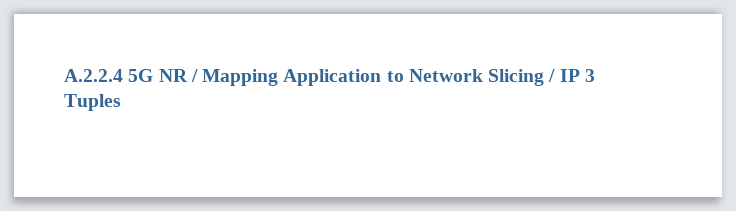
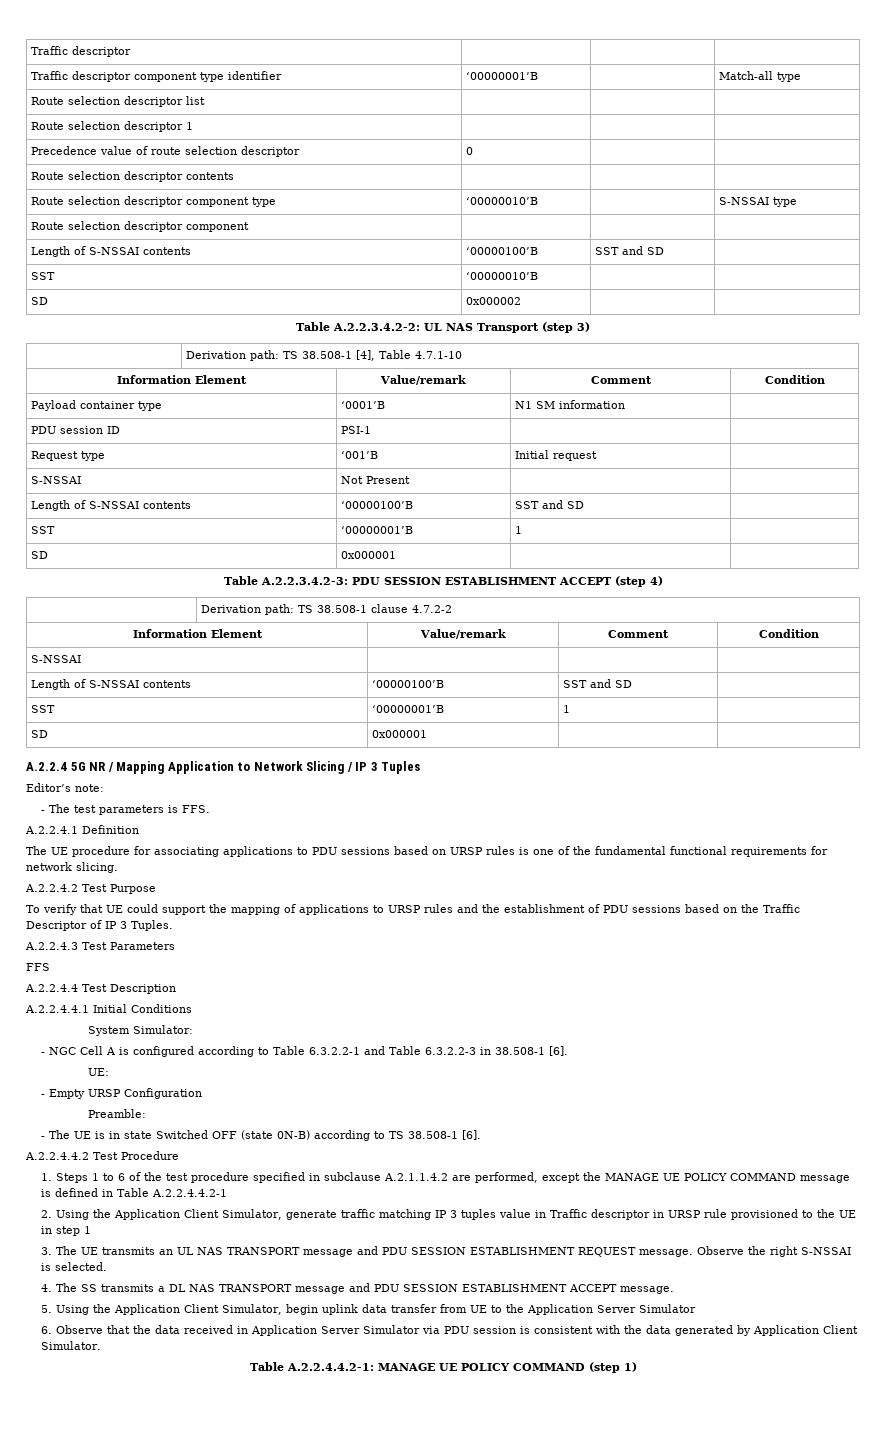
+ Traffic descriptor | | |
+ Traffic descriptor component type identifier | ‘00000001’B | | Match-all type
+ Route selection descriptor list | | |
+ Route selection descriptor 1 | | |
+ Precedence value of route selection descriptor | 0 | |
+ Route selection descriptor contents | | |
+ Route selection descriptor component type | ‘00000010’B | | S-NSSAI type
+ Route selection descriptor component | | |
+ Length of S-NSSAI contents | ‘00000100’B | SST and SD |
+ SST | ‘00000010’B | |
+ SD | 0x000002 | |
+ Table A.2.2.3.4.2-2: UL NAS Transport (step 3)
+ | Derivation path: TS 38.508-1 [4], Table 4.7.1-10
+ Information Element | Value/remark | Comment | Condition
+ Payload container type | ‘0001’B | N1 SM information |
+ PDU session ID | PSI-1 | |
+ Request type | ‘001’B | Initial request |
+ S-NSSAI | Not Present | |
+ Length of S-NSSAI contents | ‘00000100’B | SST and SD |
+ SST | ‘00000001’B | 1 |
+ SD | 0x000001 | |
+ Table A.2.2.3.4.2-3: PDU SESSION ESTABLISHMENT ACCEPT (step 4)
+ | Derivation path: TS 38.508-1 clause 4.7.2-2
+ Information Element | Value/remark | Comment | Condition
+ S-NSSAI | | |
+ Length of S-NSSAI contents | ‘00000100’B | SST and SD |
+ SST | ‘00000001’B | 1 |
+ SD | 0x000001 | |
+ Editor’s note:
+ - The test parameters is FFS.
+ A.2.2.4.1 Definition
+ The UE procedure for associating applications to PDU sessions based on URSP rules is one of the fundamental functional requirements for network slicing.
+ A.2.2.4.2 Test Purpose
+ To verify that UE could support the mapping of applications to URSP rules and the establishment of PDU sessions based on the Traffic Descriptor of IP 3 Tuples.
+ A.2.2.4.3 Test Parameters
+ FFS
+ A.2.2.4.4 Test Description
+ A.2.2.4.4.1 Initial Conditions
+ System Simulator:
+ - NGC Cell A is configured according to Table 6.3.2.2-1 and Table 6.3.2.2-3 in 38.508-1 [6].
+ UE:
+ - Empty URSP Configuration
+ Preamble:
+ - The UE is in state Switched OFF (state 0N-B) according to TS 38.508-1 [6].
+ A.2.2.4.4.2 Test Procedure
+ 1. Steps 1 to 6 of the test procedure specified in subclause A.2.1.1.4.2 are performed, except the MANAGE UE POLICY COMMAND message is defined in Table A.2.2.4.4.2-1
+ 2. Using the Application Client Simulator, generate traffic matching IP 3 tuples value in Traffic descriptor in URSP rule provisioned to the UE in step 1
+ 3. The UE transmits an UL NAS TRANSPORT message and PDU SESSION ESTABLISHMENT REQUEST message. Observe the right S-NSSAI is selected.
+ 4. The SS transmits a DL NAS TRANSPORT message and PDU SESSION ESTABLISHMENT ACCEPT message.
+ 5. Using the Application Client Simulator, begin uplink data transfer from UE to the Application Server Simulator
+ 6. Observe that the data received in Application Server Simulator via PDU session is consistent with the data generated by Application Client Simulator.
+ Table A.2.2.4.4.2-1: MANAGE UE POLICY COMMAND (step 1)

